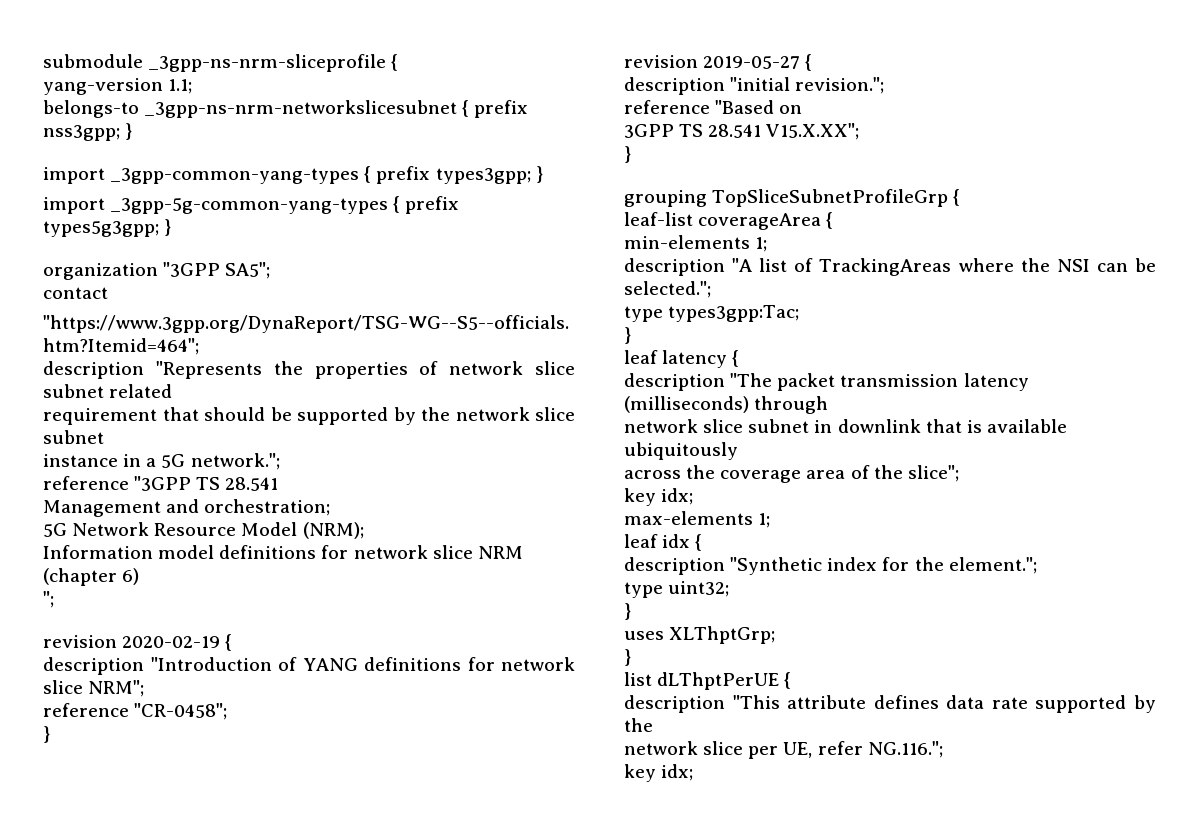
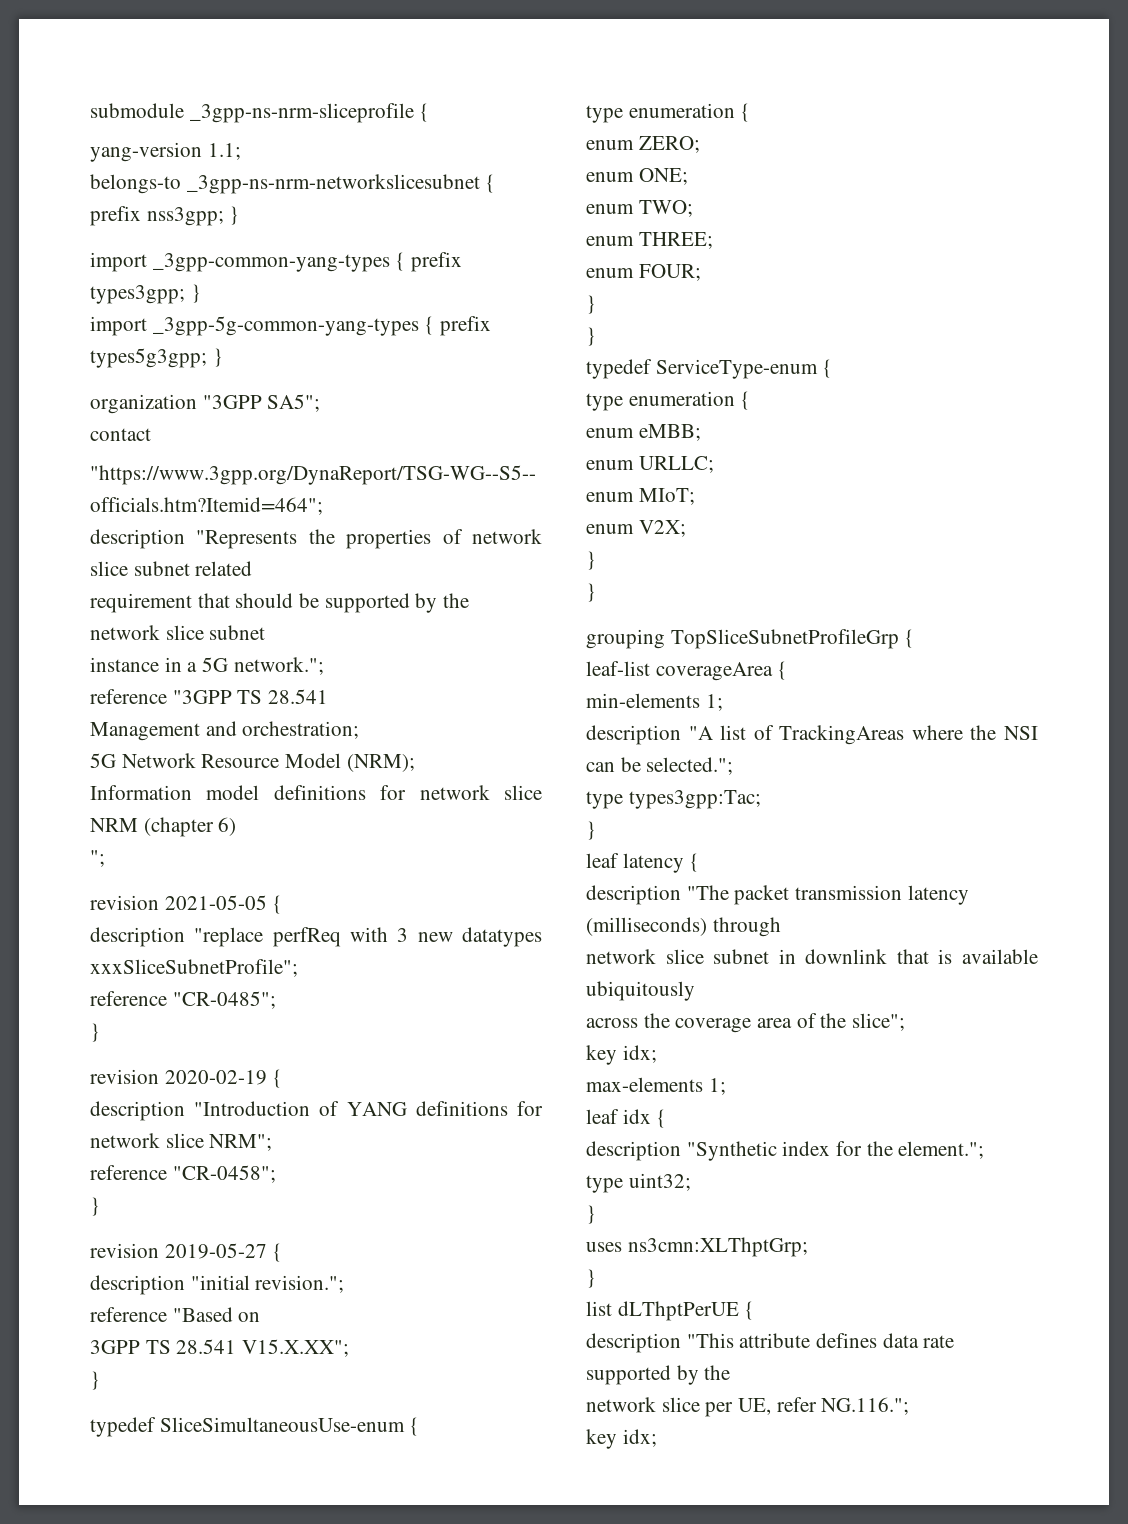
+ revision 2021-05-05 {
+ description "replace perfReq with 3 new datatypes xxxSliceSubnetProfile";
+ reference "CR-0485";
+ }
+ typedef SliceSimultaneousUse-enum {
+ type enumeration {
+ enum ZERO;
+ enum ONE;
+ enum TWO;
+ enum THREE;
+ enum FOUR;
+ }
+ }
+ typedef ServiceType-enum {
+ type enumeration {
+ enum eMBB;
+ enum URLLC;
+ enum MIoT;
+ enum V2X;
+ }
+ }
- uses XLThptGrp;
+ uses ns3cmn:XLThptGrp;

